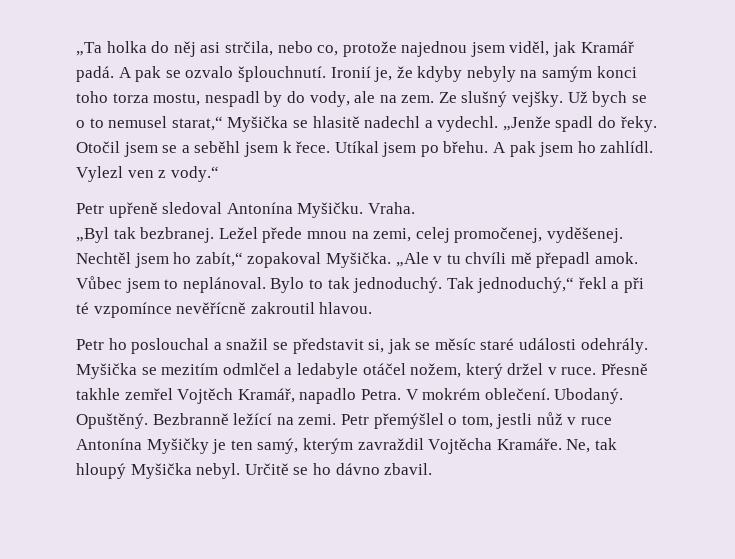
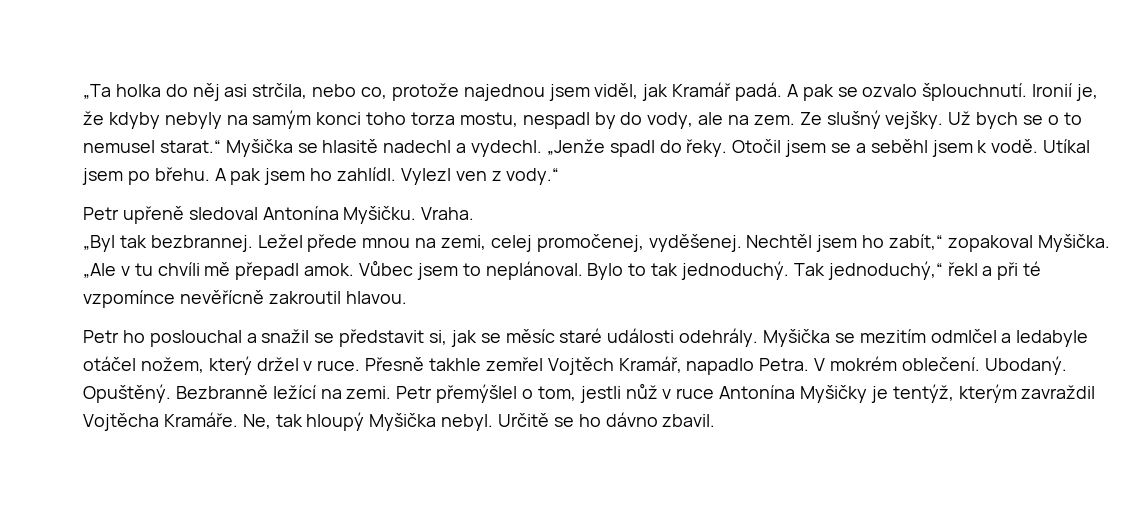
- Už bych se o to nemusel starat,“ Myšička se hlasitě nadechl a vydechl.
+ Už bych se o to nemusel starat.“ Myšička se hlasitě nadechl a vydechl.
- Otočil jsem se a seběhl jsem k řece.
+ Otočil jsem se a seběhl jsem k vodě.
- „Byl tak bezbranej.
+ „Byl tak bezbrannej.
- Petr přemýšlel o tom, jestli nůž v ruce Antonína Myšičky je ten samý, kterým zavraždil Vojtěcha Kramáře.
+ Petr přemýšlel o tom, jestli nůž v ruce Antonína Myšičky je tentýž, kterým zavraždil Vojtěcha Kramáře.

